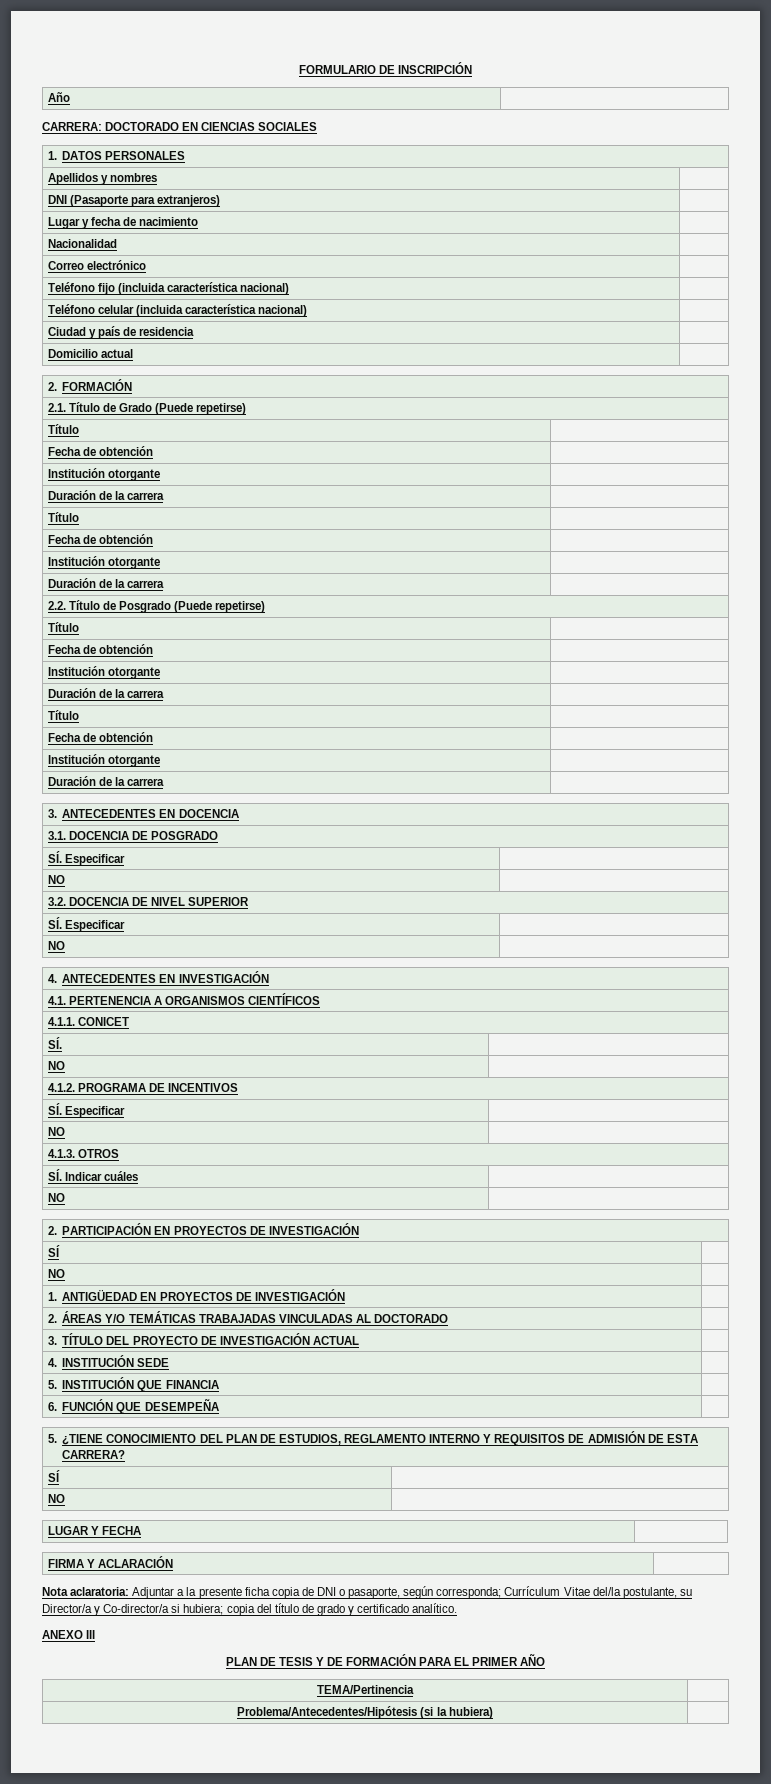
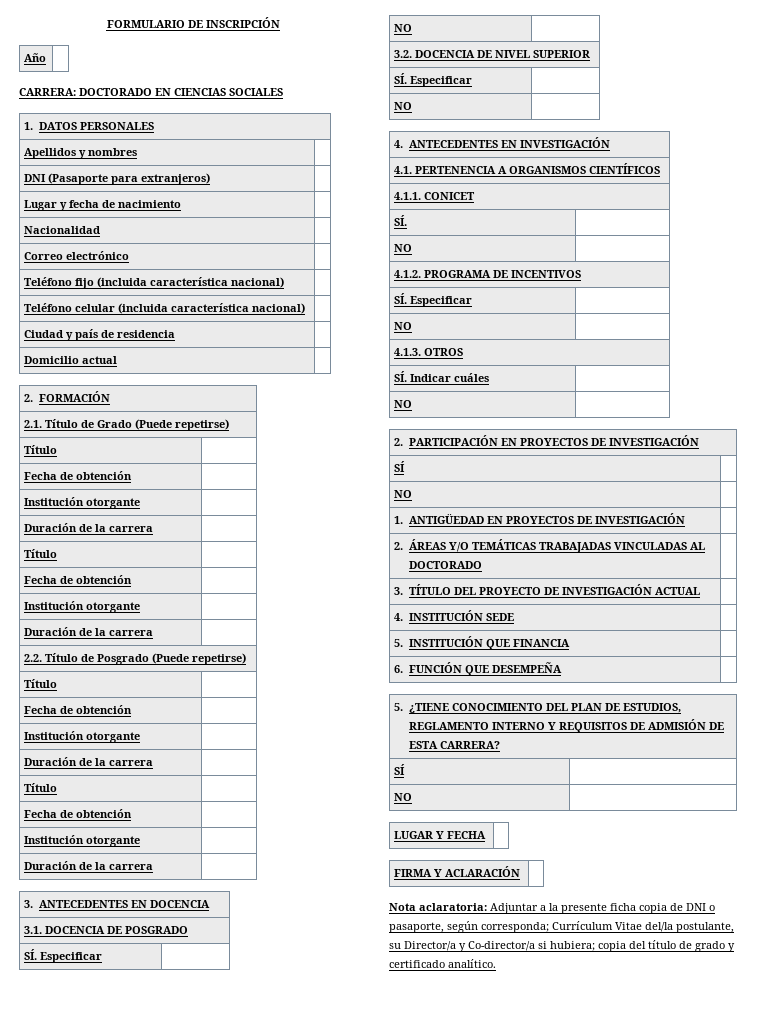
- ANEXO III
- PLAN DE TESIS Y DE FORMACIÓN PARA EL PRIMER AÑO
- TEMA/Pertinencia |
- Problema/Antecedentes/Hipótesis (si la hubiera) |

